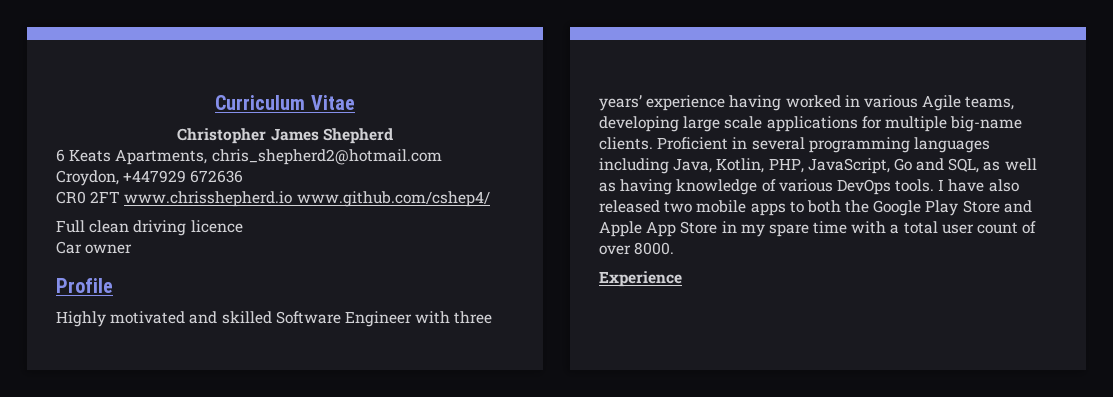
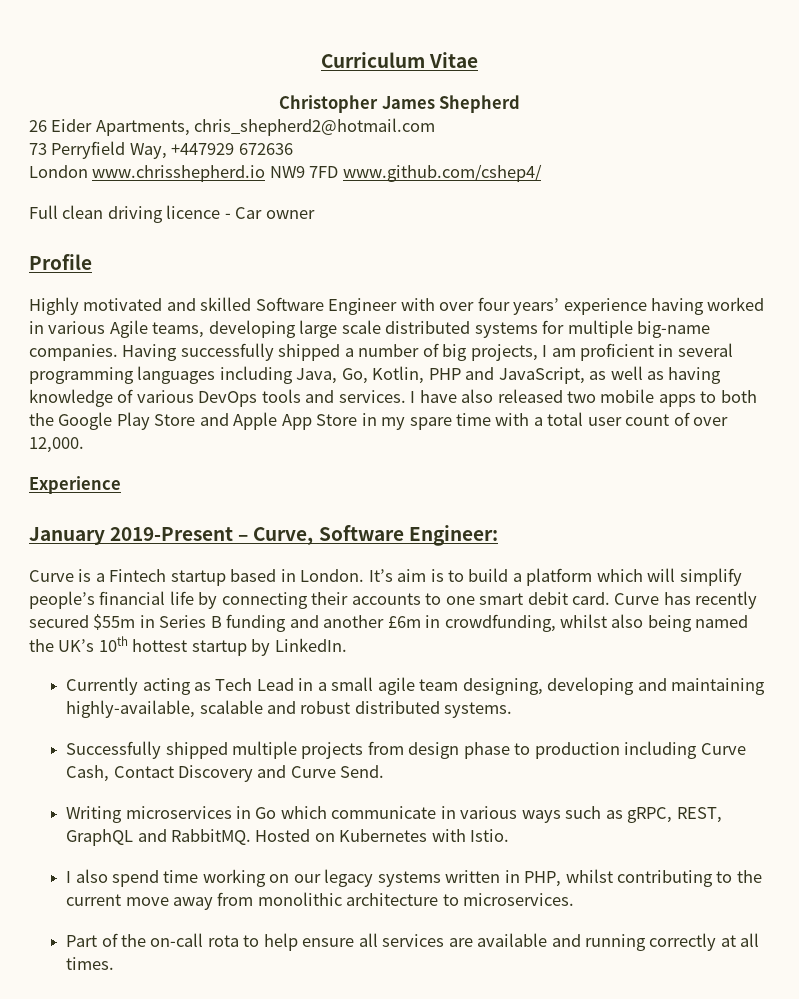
- 6 Keats Apartments, chris_shepherd2@hotmail.com
+ 26 Eider Apartments, chris_shepherd2@hotmail.com
- Croydon, +447929 672636
+ 73 Perryfield Way, +447929 672636
- CR0 2FT www.chrisshepherd.io www.github.com/cshep4/
+ London www.chrisshepherd.io NW9 7FD www.github.com/cshep4/
- Full clean driving licence
- Car owner
+ Full clean driving licence - Car owner
- Highly motivated and skilled Software Engineer with three years’ experience having worked in various Agile teams, developing large scale applications for multiple big-name clients. Proficient in several programming languages including Java, Kotlin, PHP, JavaScript, Go and SQL, as well as having knowledge of various DevOps tools.
+ Highly motivated and skilled Software Engineer with over four years’ experience having worked in various Agile teams, developing large scale distributed systems for multiple big-name companies. Having successfully shipped a number of big projects, I am proficient in several programming languages including Java, Go, Kotlin, PHP and JavaScript, as well as having knowledge of various DevOps tools and services.
- I have also released two mobile apps to both the Google Play Store and Apple App Store in my spare time with a total user count of over 8000.
+ I have also released two mobile apps to both the Google Play Store and Apple App Store in my spare time with a total user count of over 12,000.
+ January 2019-Present – Curve, Software Engineer:
+ Curve is a Fintech startup based in London. It’s aim is to build a platform which will simplify people’s financial life by connecting their accounts to one smart debit card. Curve has recently secured $55m in Series B funding and another £6m in crowdfunding, whilst also being named the UK’s 10th hottest startup by LinkedIn.
+ Currently acting as Tech Lead in a small agile team designing, developing and maintaining highly-available, scalable and robust distributed systems.
+ Successfully shipped multiple projects from design phase to production including Curve Cash, Contact Discovery and Curve Send.
+ Writing microservices in Go which communicate in various ways such as gRPC, REST, GraphQL and RabbitMQ. Hosted on Kubernetes with Istio.
+ I also spend time working on our legacy systems written in PHP, whilst contributing to the current move away from monolithic architecture to microservices.
+ Part of the on-call rota to help ensure all services are available and running correctly at all times.

